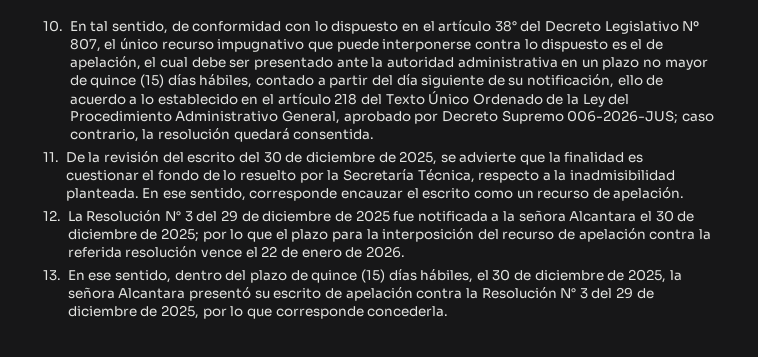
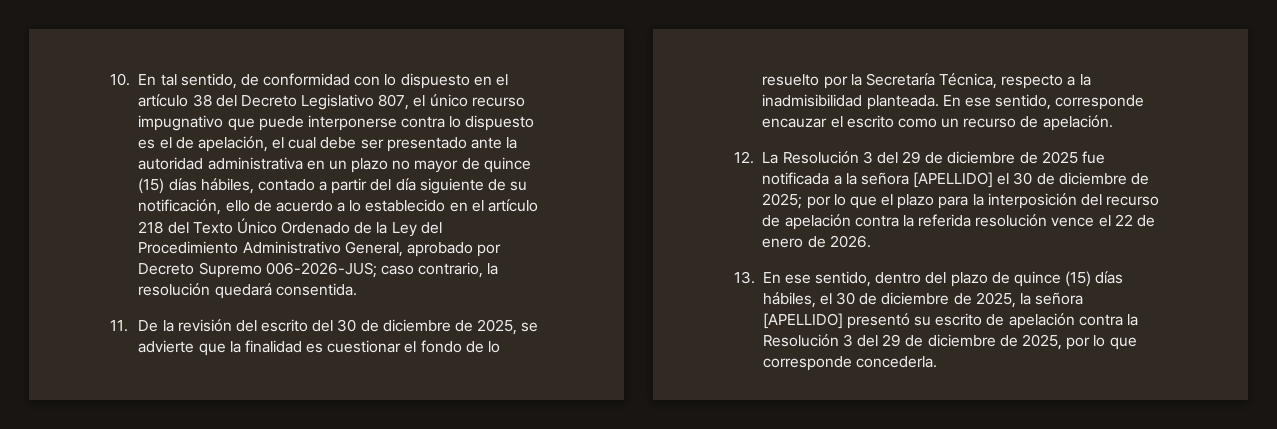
- 10. En tal sentido, de conformidad con lo dispuesto en el artículo 38° del Decreto Legislativo Nº 807, el único recurso impugnativo que puede interponerse contra lo dispuesto es el de apelación, el cual debe ser presentado ante la autoridad administrativa en un plazo no mayor de quince (15) días hábiles, contado a partir del día siguiente de su notificación, ello de acuerdo a lo establecido en el artículo 218 del Texto Único Ordenado de la Ley del Procedimiento Administrativo General, aprobado por Decreto Supremo 006-2026-JUS;
+ 10. En tal sentido, de conformidad con lo dispuesto en el artículo 38 del Decreto Legislativo 807, el único recurso impugnativo que puede interponerse contra lo dispuesto es el de apelación, el cual debe ser presentado ante la autoridad administrativa en un plazo no mayor de quince (15) días hábiles, contado a partir del día siguiente de su notificación, ello de acuerdo a lo establecido en el artículo 218 del Texto Único Ordenado de la Ley del Procedimiento Administrativo General, aprobado por Decreto Supremo 006-2026-JUS;
- 12. La Resolución N° 3 del 29 de diciembre de 2025 fue notificada a la señora Alcantara el 30 de diciembre de 2025; por lo que el plazo para la interposición del recurso de apelación contra la referida resolución vence el 22 de enero de 2026.
+ 12. La Resolución 3 del 29 de diciembre de 2025 fue notificada a la señora [APELLIDO] el 30 de diciembre de 2025; por lo que el plazo para la interposición del recurso de apelación contra la referida resolución vence el 22 de enero de 2026.
- 13. En ese sentido, dentro del plazo de quince (15) días hábiles, el 30 de diciembre de 2025, la señora Alcantara presentó su escrito de apelación contra la Resolución N° 3 del 29 de diciembre de 2025, por lo que corresponde concederla.
+ 13. En ese sentido, dentro del plazo de quince (15) días hábiles, el 30 de diciembre de 2025, la señora [APELLIDO] presentó su escrito de apelación contra la Resolución 3 del 29 de diciembre de 2025, por lo que corresponde concederla.

